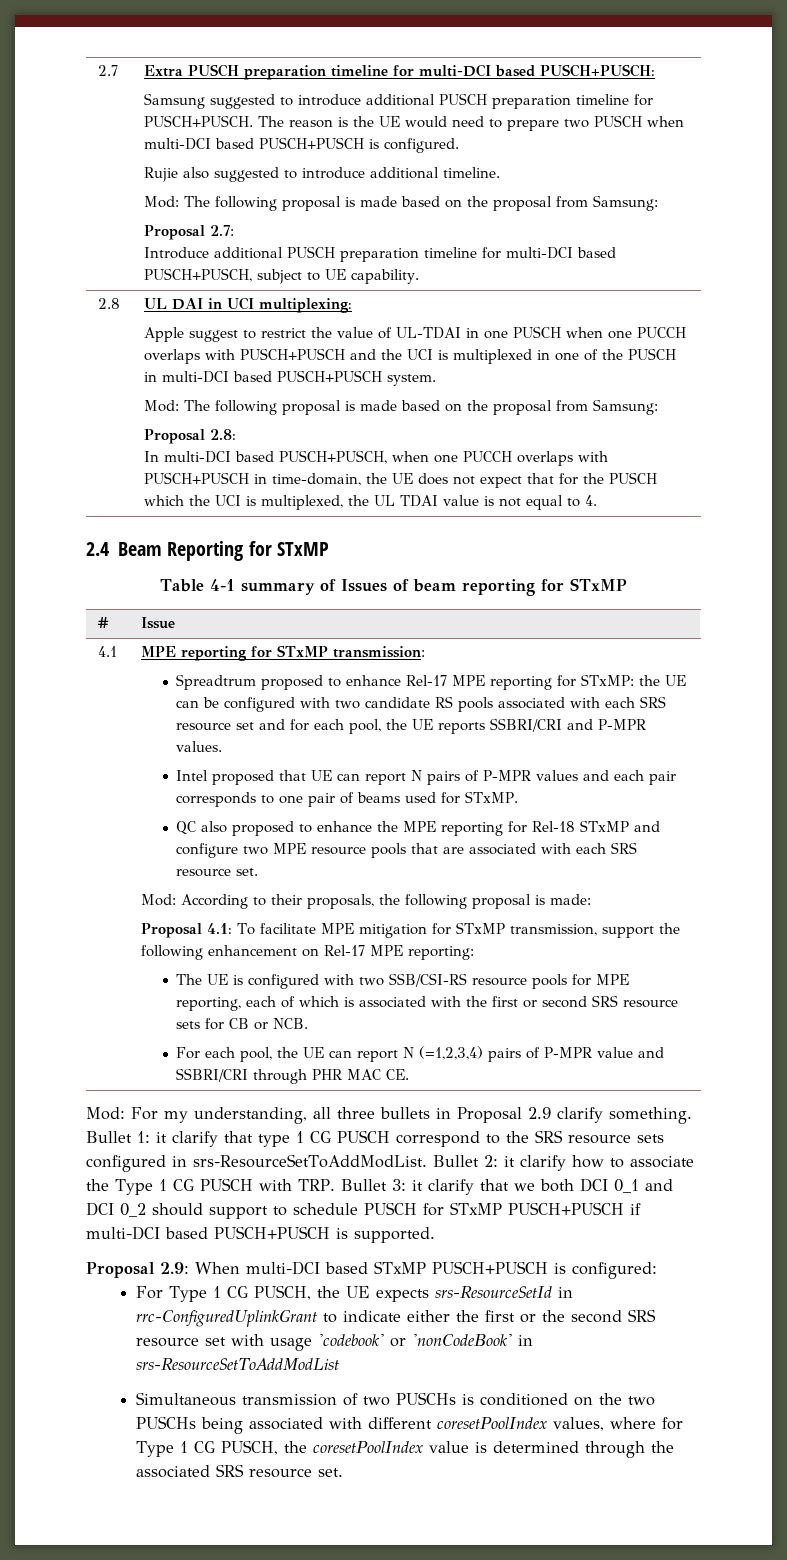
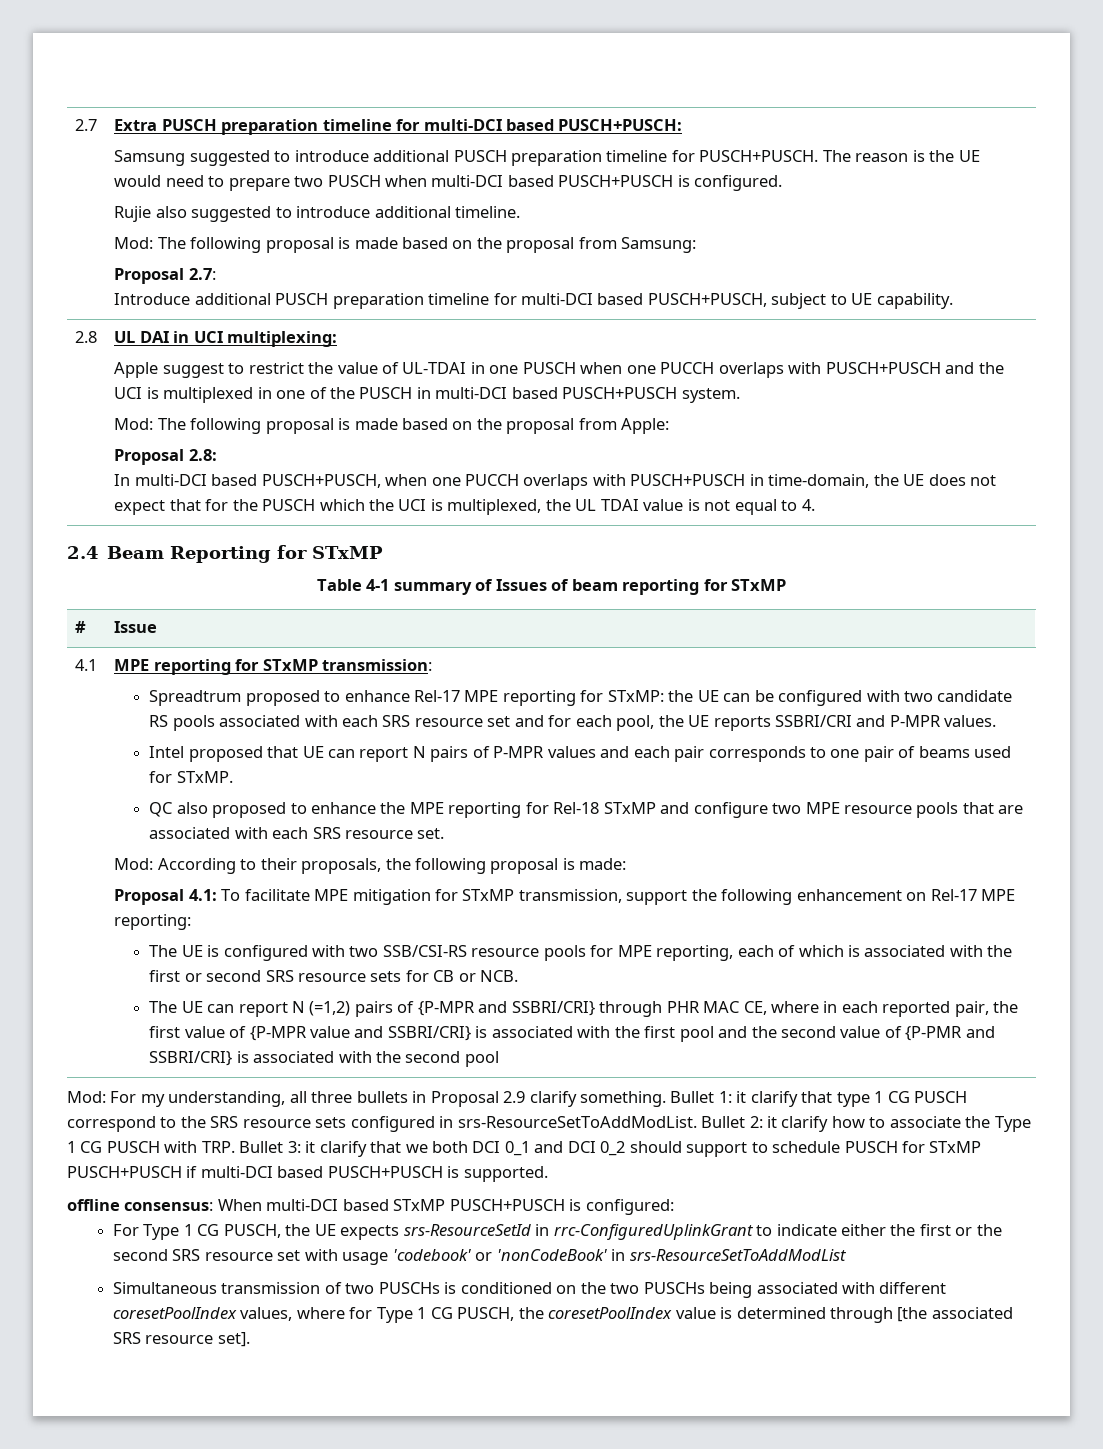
  Apple suggest to restrict the value of UL-TDAI in one PUSCH when one PUCCH overlaps with PUSCH+PUSCH and the UCI is multiplexed in one of the PUSCH in multi-DCI based PUSCH+PUSCH system.
- Mod: The following proposal is made based on the proposal from Samsung:
+ Mod: The following proposal is made based on the proposal from Apple:
- For each pool, the UE can report N (=1,2,3,4) pairs of P-MPR value and SSBRI/CRI through PHR MAC CE.
+ The UE can report N (=1,2) pairs of {P-MPR and SSBRI/CRI} through PHR MAC CE, where in each reported pair, the first value of {P-MPR value and SSBRI/CRI} is associated with the first pool and the second value of {P-PMR and SSBRI/CRI} is associated with the second pool
- Proposal 2.9: When multi-DCI based STxMP PUSCH+PUSCH is configured:
+ offline consensus: When multi-DCI based STxMP PUSCH+PUSCH is configured:
- Simultaneous transmission of two PUSCHs is conditioned on the two PUSCHs being associated with different coresetPoolIndex values, where for Type 1 CG PUSCH, the coresetPoolIndex value is determined through the associated SRS resource set.
+ Simultaneous transmission of two PUSCHs is conditioned on the two PUSCHs being associated with different coresetPoolIndex values, where for Type 1 CG PUSCH, the coresetPoolIndex value is determined through [the associated SRS resource set].

